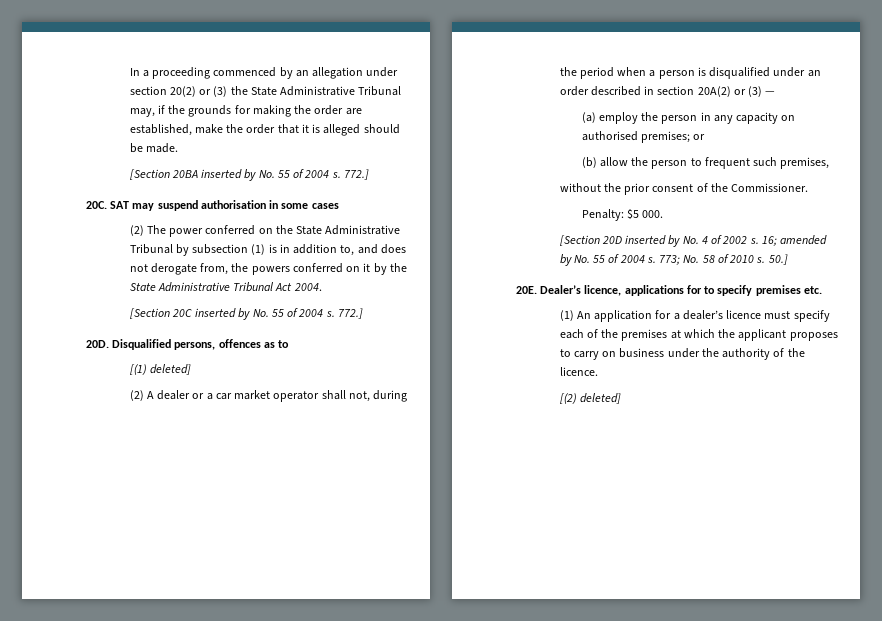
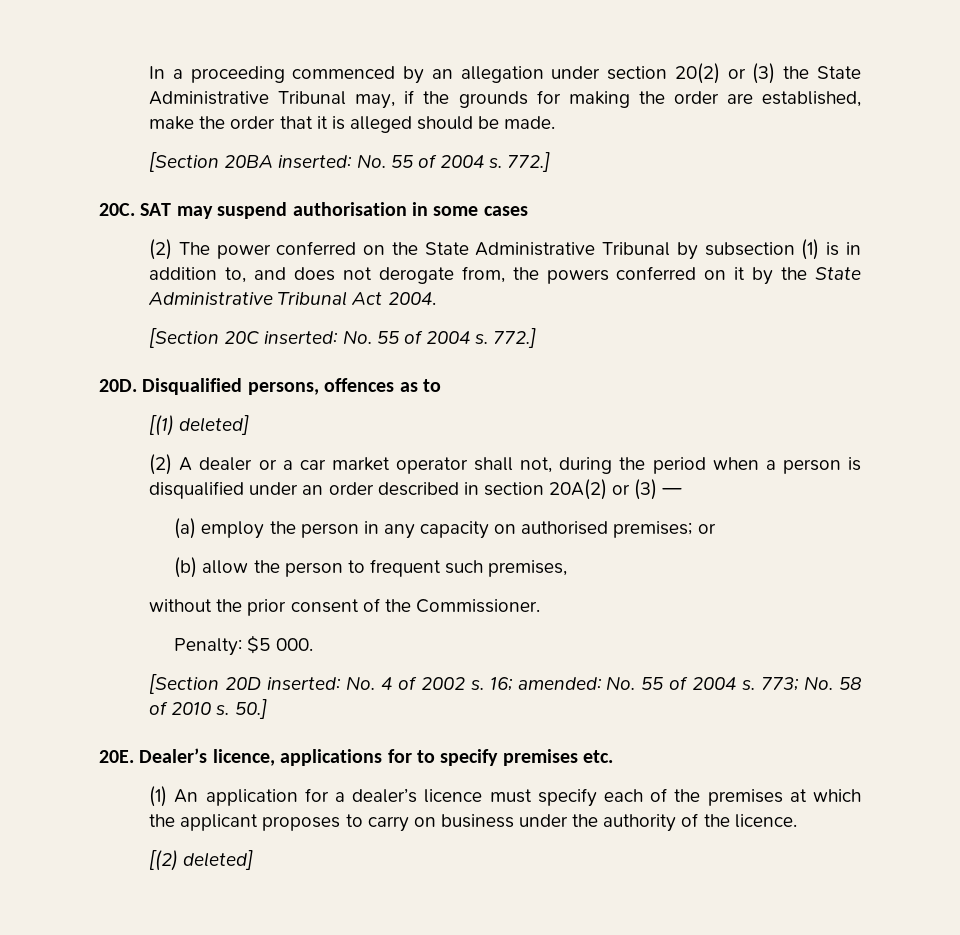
- [Section 20BA inserted by No. 55 of 2004 s.
+ [Section 20BA inserted: No. 55 of 2004 s.
- [Section 20C inserted by No. 55 of 2004 s.
+ [Section 20C inserted: No. 55 of 2004 s.
- [Section 20D inserted by No. 4 of 2002 s.
+ [Section 20D inserted: No. 4 of 2002 s.
- 16; amended by No. 55 of 2004 s.
+ 16; amended: No. 55 of 2004 s.

